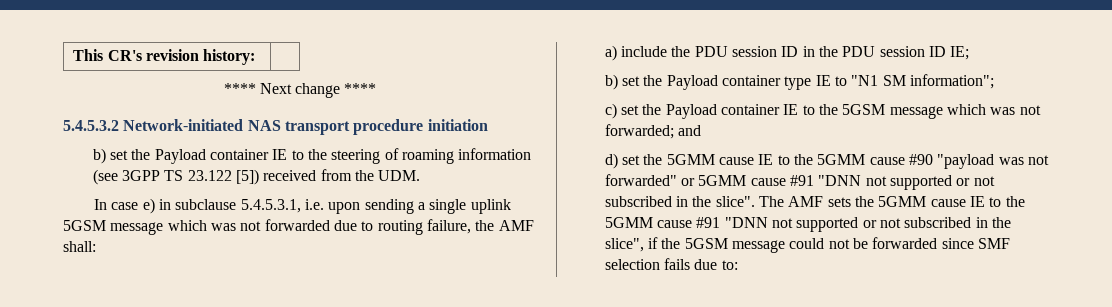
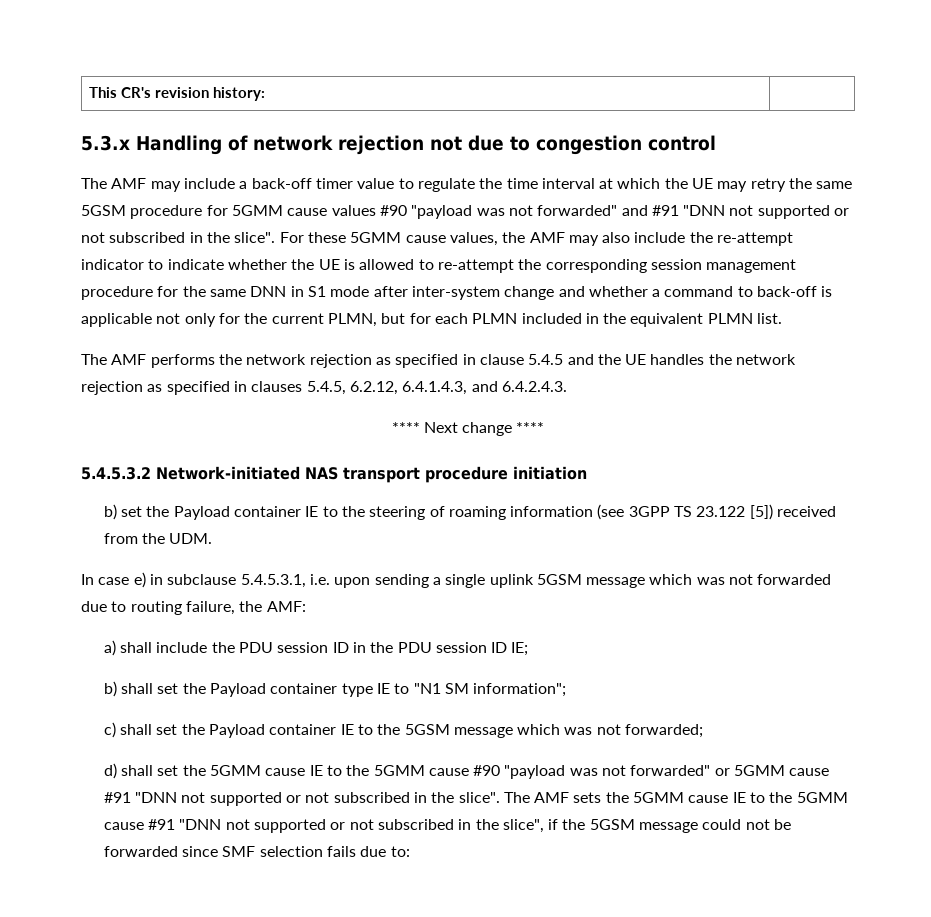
+ 5.3.x Handling of network rejection not due to congestion control
+ The AMF may include a back-off timer value to regulate the time interval at which the UE may retry the same 5GSM procedure for 5GMM cause values #90 "payload was not forwarded" and #91 "DNN not supported or not subscribed in the slice". For these 5GMM cause values, the AMF may also include the re-attempt indicator to indicate whether the UE is allowed to re-attempt the corresponding session management procedure for the same DNN in S1 mode after inter-system change and whether a command to back-off is applicable not only for the current PLMN, but for each PLMN included in the equivalent PLMN list.
+ The AMF performs the network rejection as specified in clause 5.4.5 and the UE handles the network rejection as specified in clauses 5.4.5, 6.2.12, 6.4.1.4.3, and 6.4.2.4.3.
- In case e) in subclause 5.4.5.3.1, i.e. upon sending a single uplink 5GSM message which was not forwarded due to routing failure, the AMF shall:
+ In case e) in subclause 5.4.5.3.1, i.e. upon sending a single uplink 5GSM message which was not forwarded due to routing failure, the AMF:
- a) include the PDU session ID in the PDU session ID IE;
+ a) shall include the PDU session ID in the PDU session ID IE;
- b) set the Payload container type IE to "N1 SM information";
+ b) shall set the Payload container type IE to "N1 SM information";
- c) set the Payload container IE to the 5GSM message which was not forwarded; and
+ c) shall set the Payload container IE to the 5GSM message which was not forwarded;
- d) set the 5GMM cause IE to the 5GMM cause #90 "payload was not forwarded" or 5GMM cause #91 "DNN not supported or not subscribed in the slice".
+ d) shall set the 5GMM cause IE to the 5GMM cause #90 "payload was not forwarded" or 5GMM cause #91 "DNN not supported or not subscribed in the slice".

